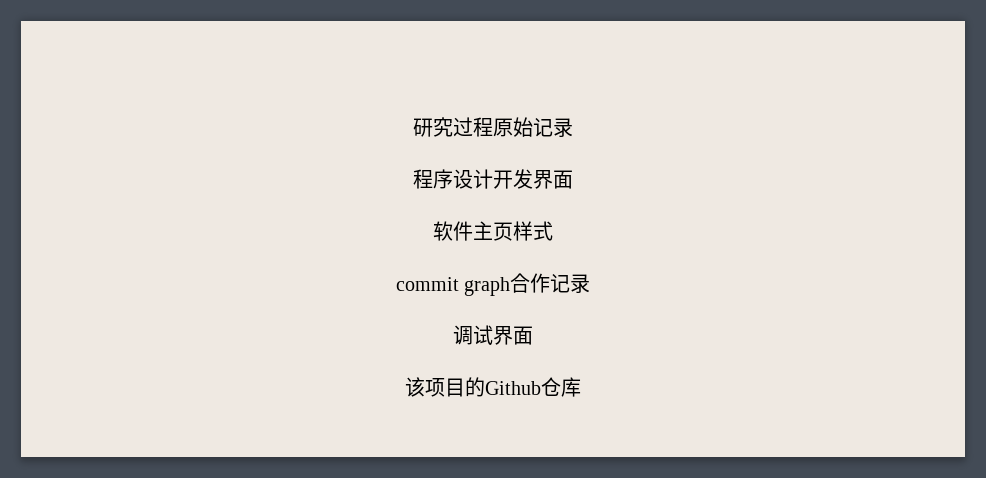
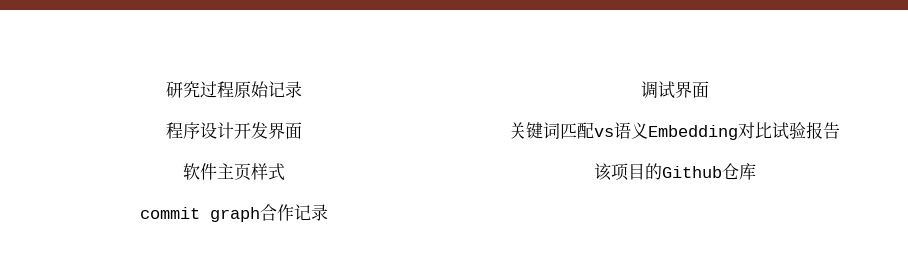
+ 关键词匹配vs语义Embedding对比试验报告

